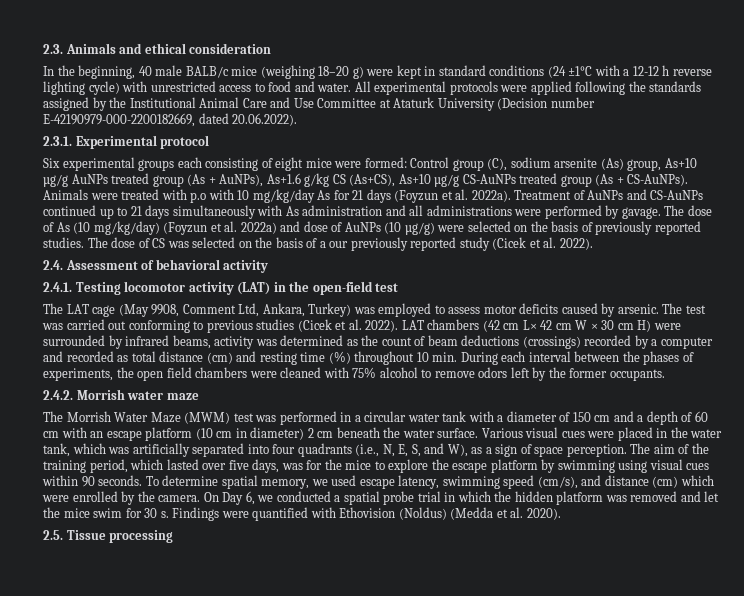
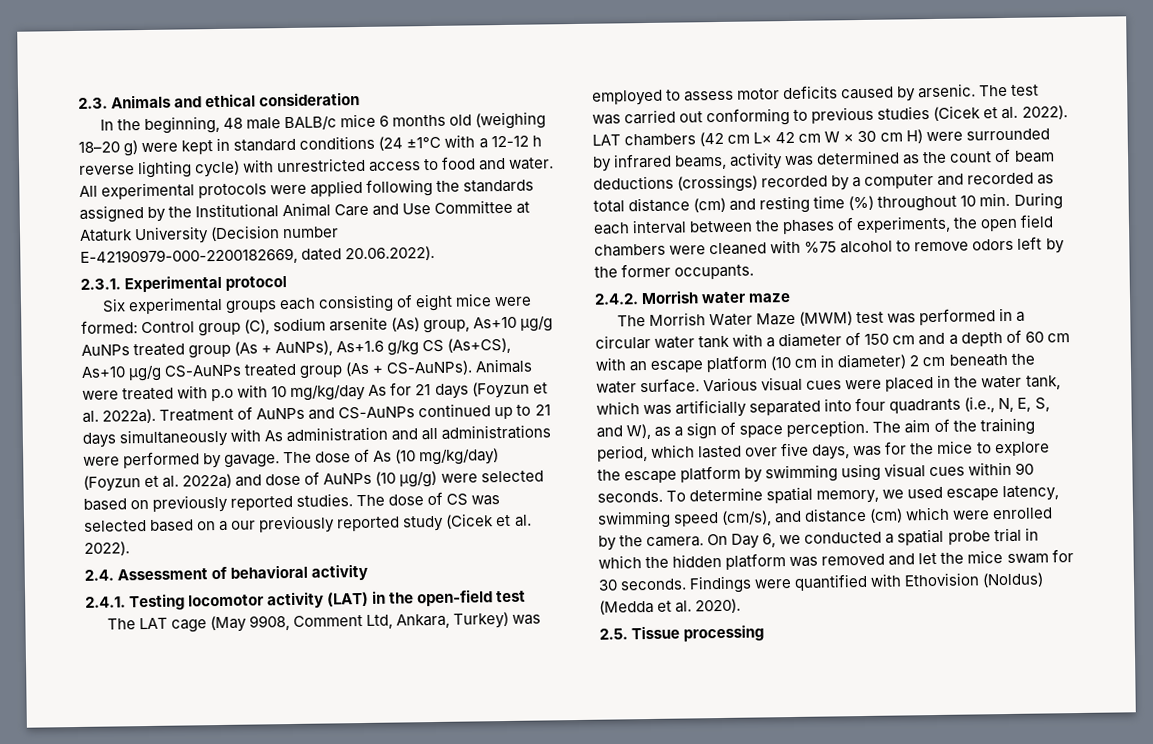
- In the beginning, 40 male BALB/c mice (weighing 18–20 g) were kept in standard conditions (24 ±1°C with a 12-12 h reverse lighting cycle) with unrestricted access to food and water.
+ In the beginning, 48 male BALB/c mice 6 months old (weighing 18–20 g) were kept in standard conditions (24 ±1°C with a 12-12 h reverse lighting cycle) with unrestricted access to food and water.
- The dose of As (10 mg/kg/day) (Foyzun et al. 2022a) and dose of AuNPs (10 µg/g) were selected on the basis of previously reported studies.
+ The dose of As (10 mg/kg/day) (Foyzun et al. 2022a) and dose of AuNPs (10 µg/g) were selected based on previously reported studies.
- The dose of CS was selected on the basis of a our previously reported study (Cicek et al. 2022).
+ The dose of CS was selected based on a our previously reported study (Cicek et al. 2022).
- LAT chambers (42 cm L× 42 cm W × 30 cm H) were surrounded by infrared beams, activity was determined as the count of beam deductions (crossings) recorded by a computer and recorded as total distance (cm) and resting time (%) throughout 10 min. During each interval between the phases of experiments, the open field chambers were cleaned with 75% alcohol to remove odors left by the former occupants.
+ LAT chambers (42 cm L× 42 cm W × 30 cm H) were surrounded by infrared beams, activity was determined as the count of beam deductions (crossings) recorded by a computer and recorded as total distance (cm) and resting time (%) throughout 10 min. During each interval between the phases of experiments, the open field chambers were cleaned with %75 alcohol to remove odors left by the former occupants.
- On Day 6, we conducted a spatial probe trial in which the hidden platform was removed and let the mice swim for 30 s.
+ On Day 6, we conducted a spatial probe trial in which the hidden platform was removed and let the mice swam for 30 seconds.

